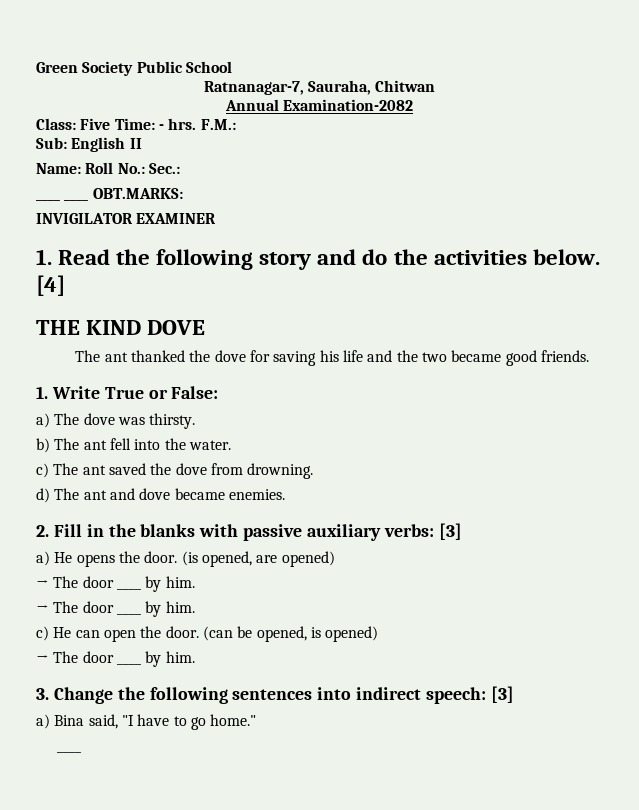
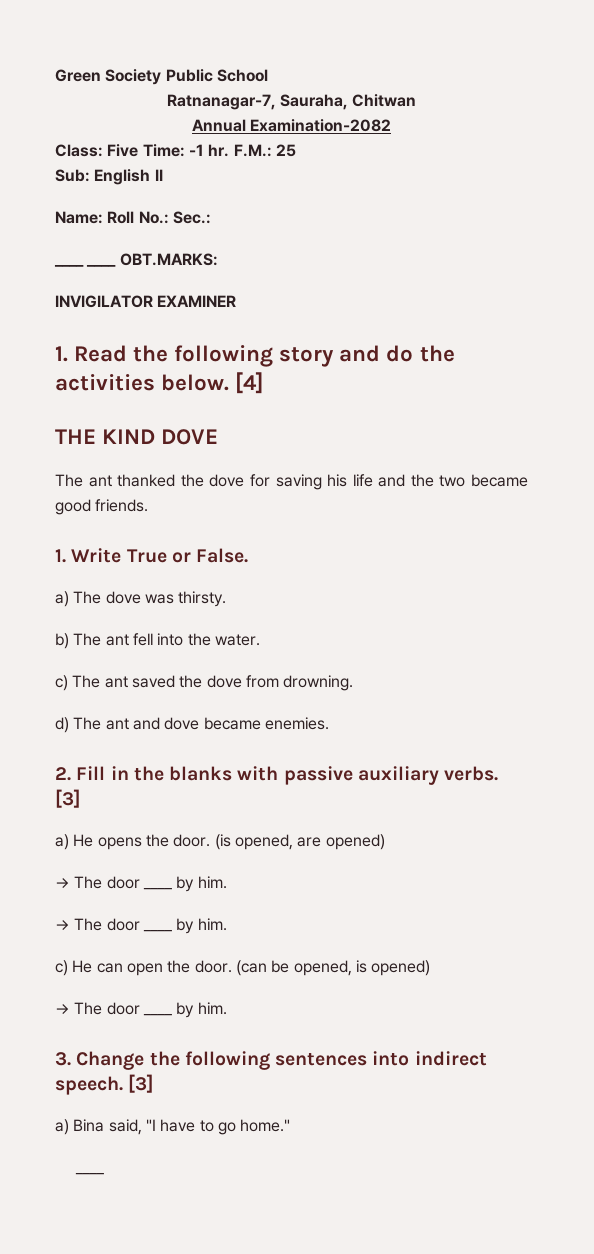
- Class: Five Time: - hrs.
+ Class: Five Time: -1 hr.
- F.M.:
+ F.M.: 25
- 1. Write True or False:
+ 1. Write True or False.
- 2. Fill in the blanks with passive auxiliary verbs: [3]
+ 2. Fill in the blanks with passive auxiliary verbs. [3]
- 3. Change the following sentences into indirect speech: [3]
+ 3. Change the following sentences into indirect speech. [3]

